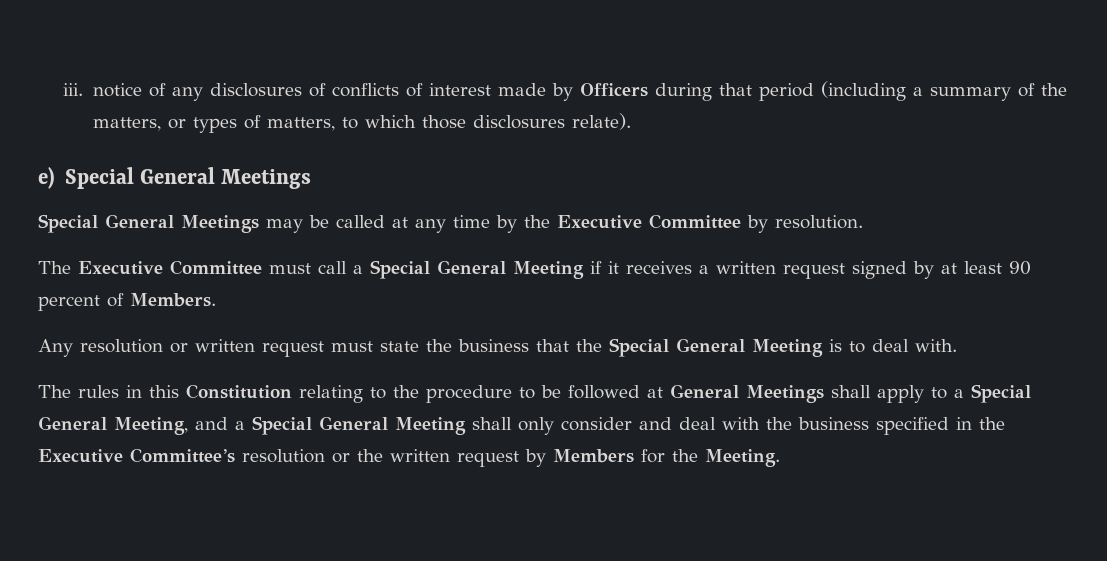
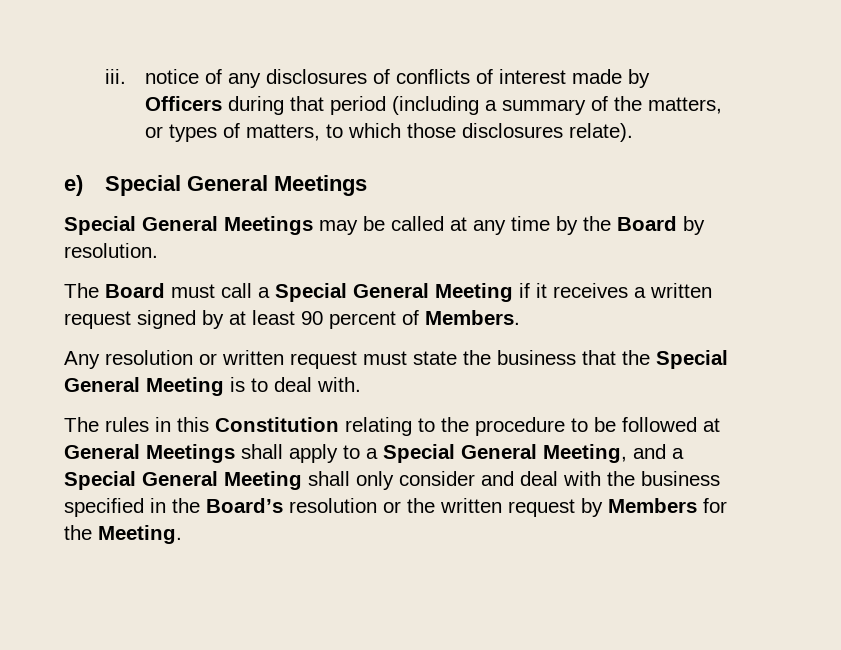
- Special General Meetings may be called at any time by the Executive Committee by resolution.
+ Special General Meetings may be called at any time by the Board by resolution.
- The Executive Committee must call a Special General Meeting if it receives a written request signed by at least 90 percent of Members.
+ The Board must call a Special General Meeting if it receives a written request signed by at least 90 percent of Members.
- The rules in this Constitution relating to the procedure to be followed at General Meetings shall apply to a Special General Meeting, and a Special General Meeting shall only consider and deal with the business specified in the Executive Committee’s resolution or the written request by Members for the Meeting.
+ The rules in this Constitution relating to the procedure to be followed at General Meetings shall apply to a Special General Meeting, and a Special General Meeting shall only consider and deal with the business specified in the Board’s resolution or the written request by Members for the Meeting.

